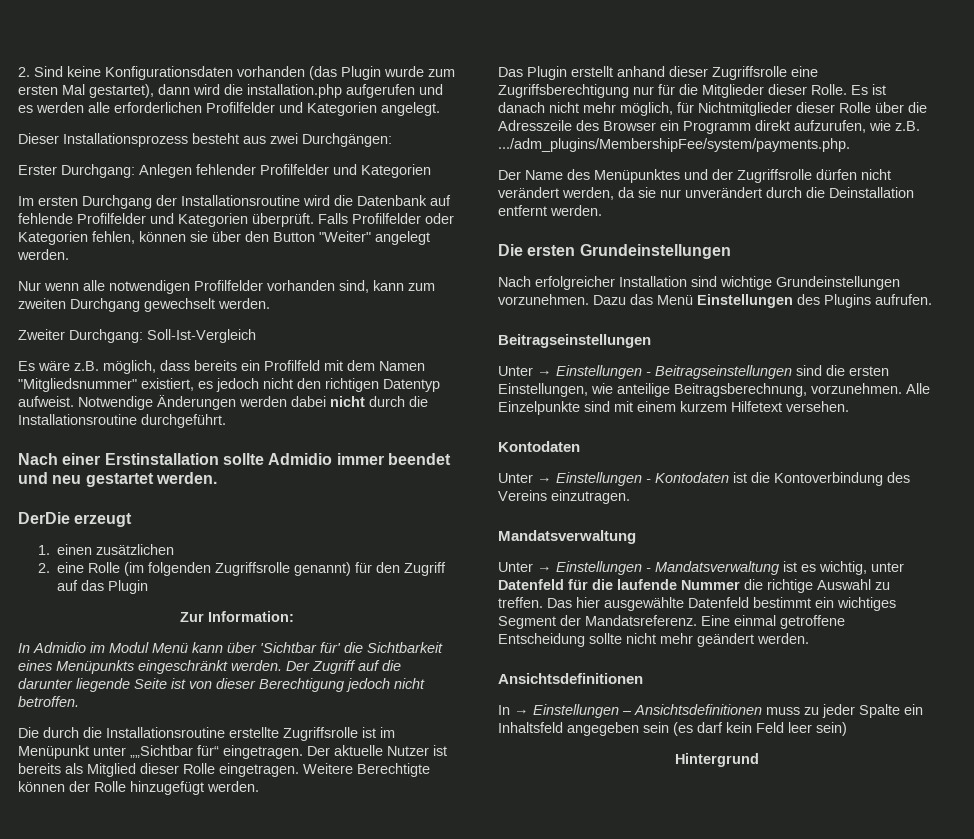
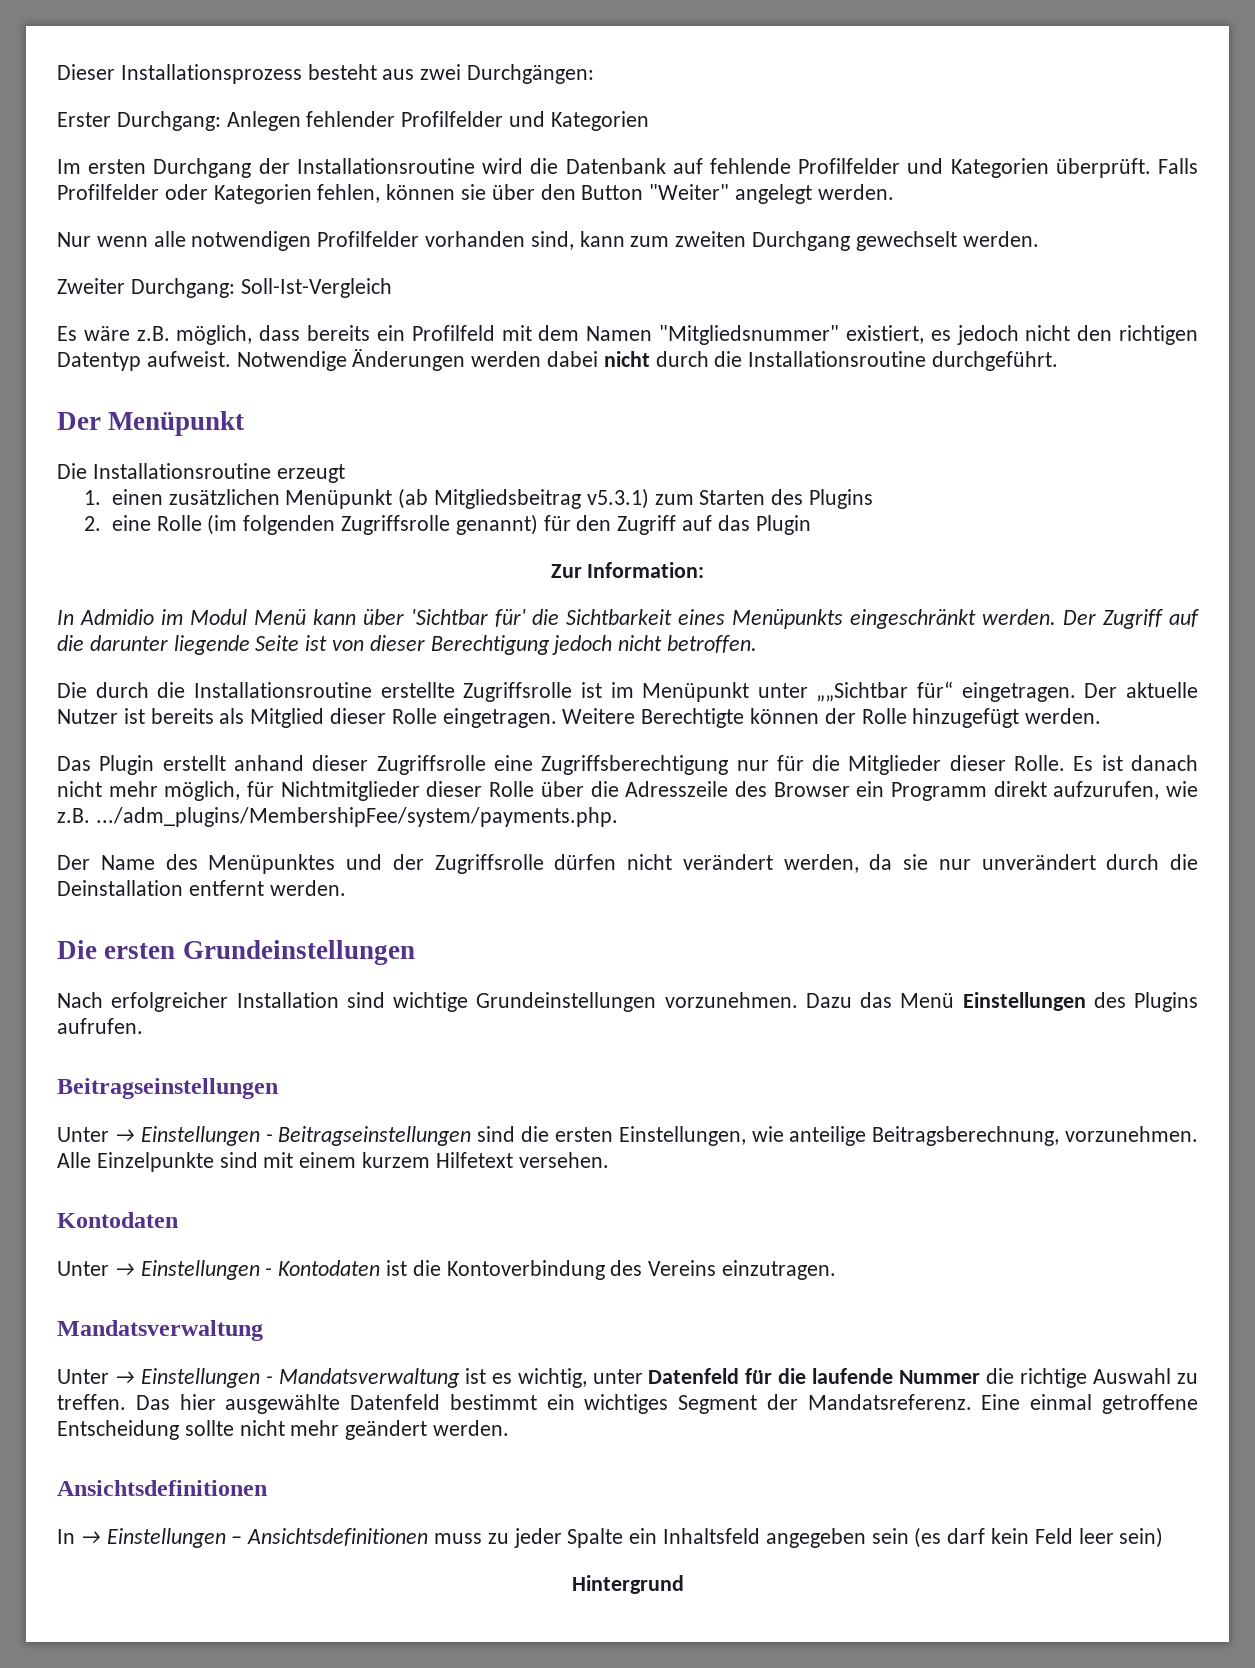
- 2. Sind keine Konfigurationsdaten vorhanden (das Plugin wurde zum ersten Mal gestartet), dann wird die installation.php aufgerufen und es werden alle erforderlichen Profilfelder und Kategorien angelegt.
- Nach einer Erstinstallation sollte Admidio immer beendet und neu gestartet werden.
- DerDie erzeugt
- 1. einen zusätzlichen
+ Der Menüpunkt
+ Die Installationsroutine erzeugt
+ 1. einen zusätzlichen Menüpunkt (ab Mitgliedsbeitrag v5.3.1) zum Starten des Plugins

